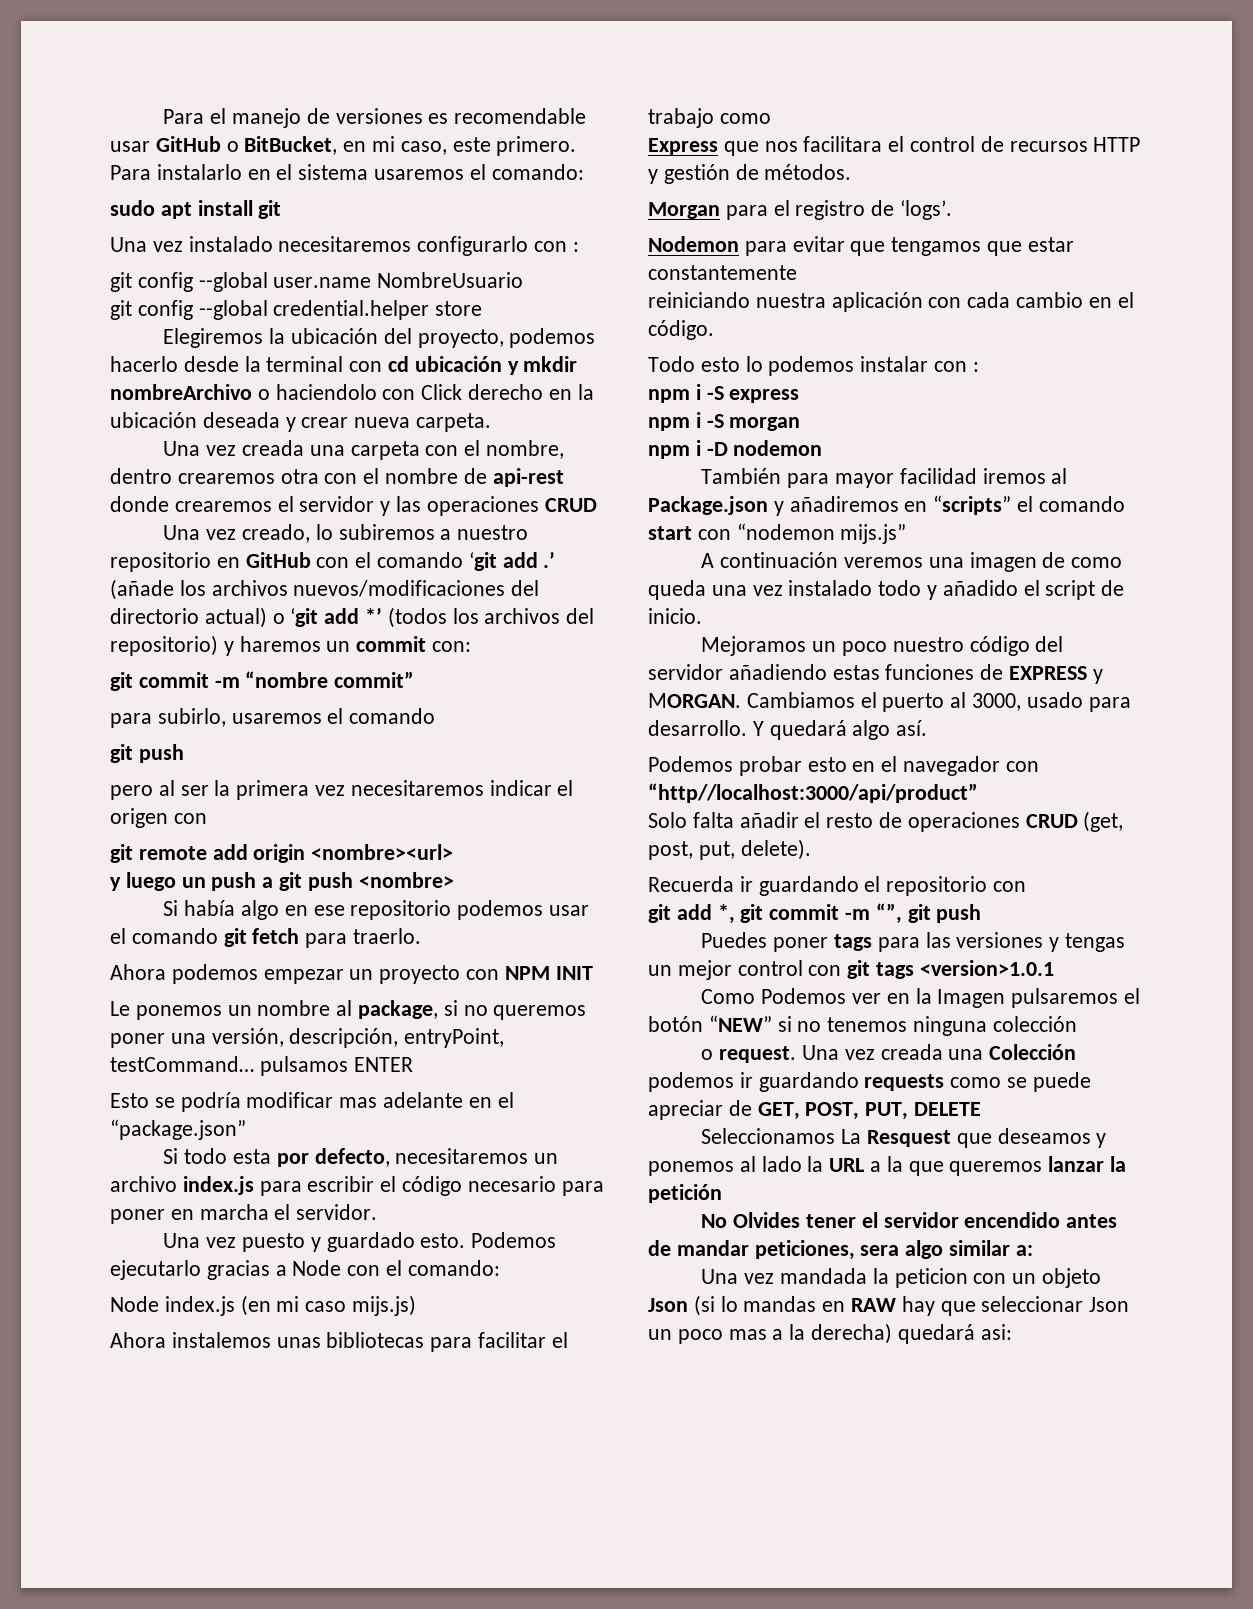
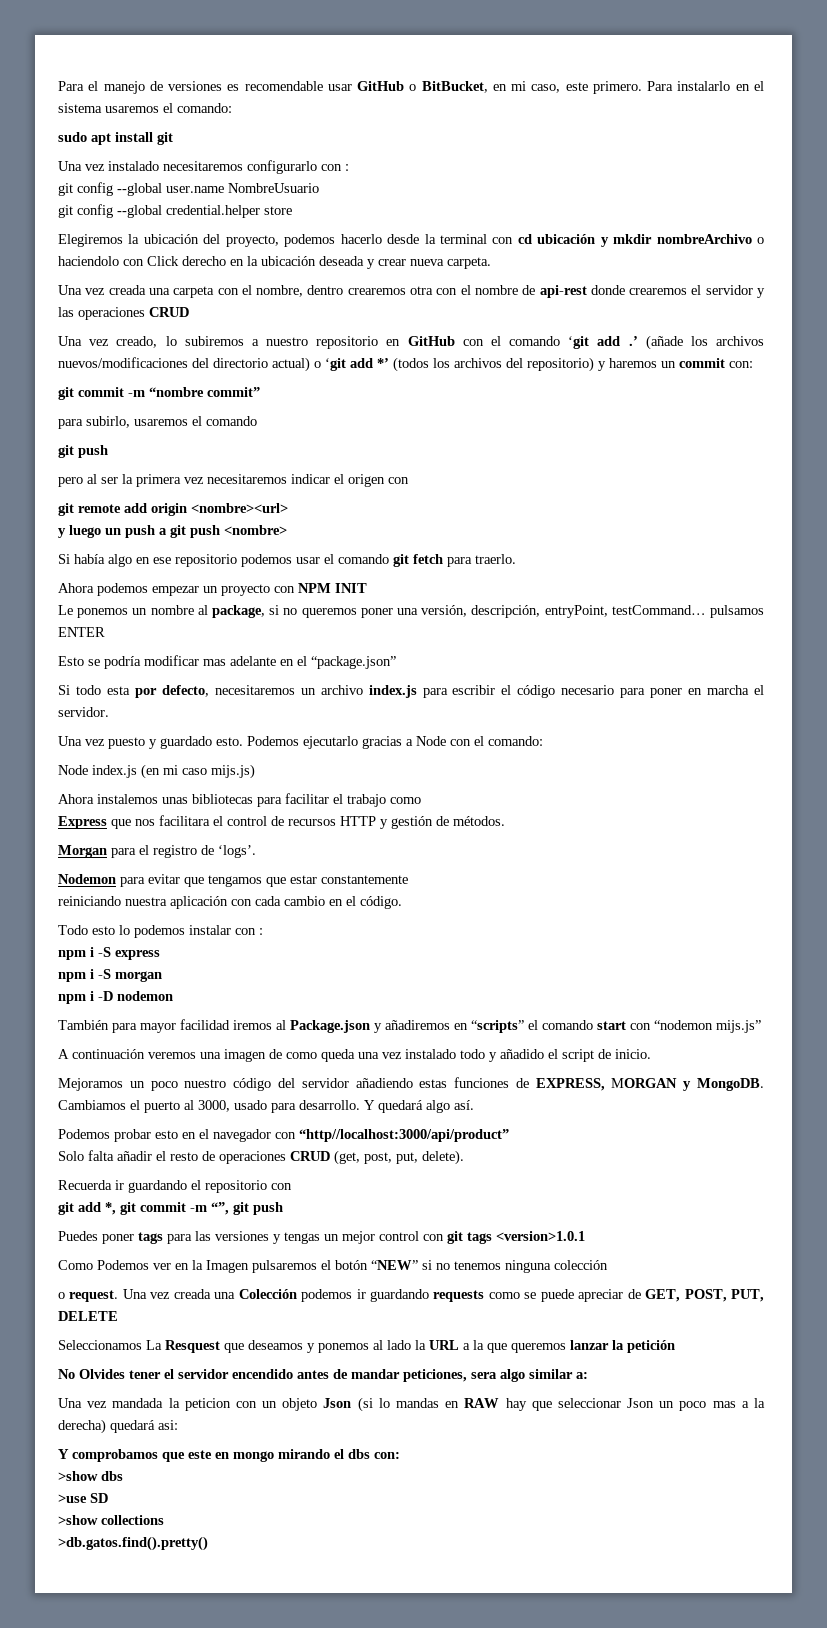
- Mejoramos un poco nuestro código del servidor añadiendo estas funciones de EXPRESS y MORGAN.
+ Mejoramos un poco nuestro código del servidor añadiendo estas funciones de EXPRESS, MORGAN y MongoDB.
+ Y comprobamos que este en mongo mirando el dbs con:
+ >show dbs
+ >use SD
+ >show collections
+ >db.gatos.find().pretty()

